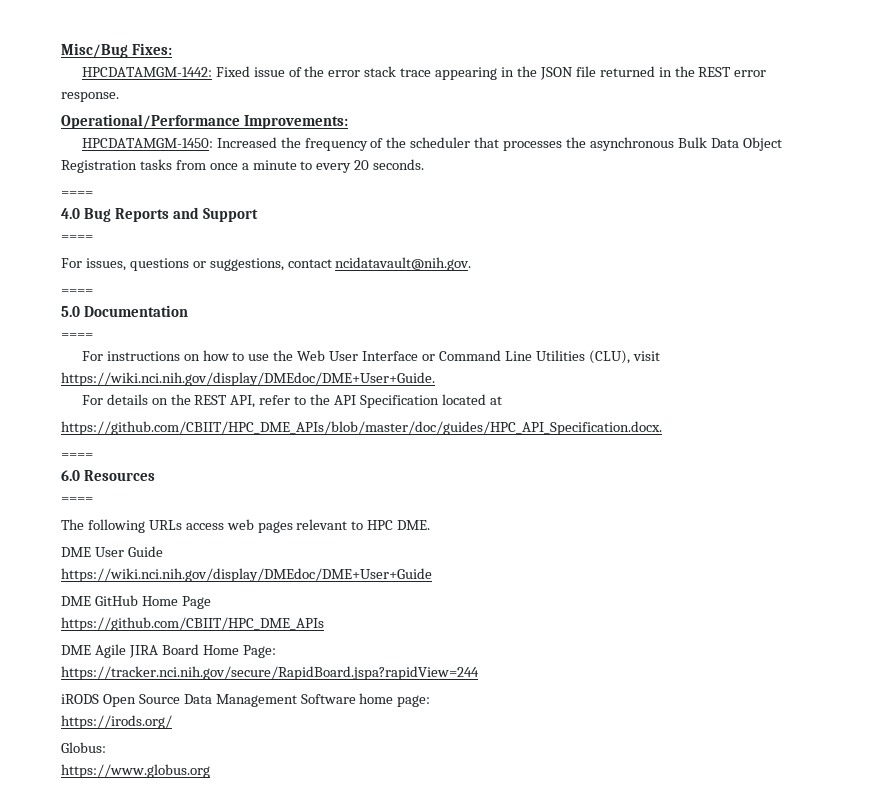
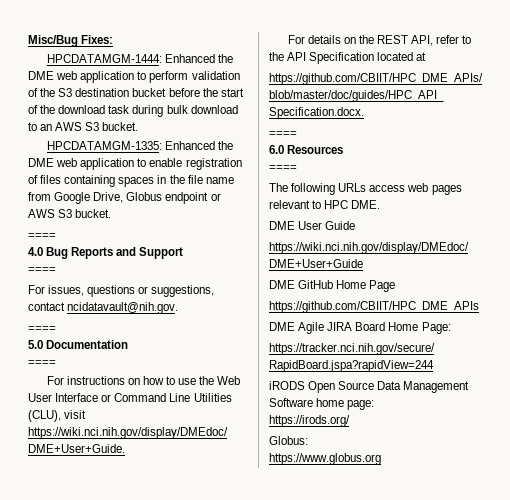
- HPCDATAMGM-1442: Fixed issue of the error stack trace appearing in the JSON file returned in the REST error response.
- Operational/Performance Improvements:
- HPCDATAMGM-1450: Increased the frequency of the scheduler that processes the asynchronous Bulk Data Object Registration tasks from once a minute to every 20 seconds.
+ HPCDATAMGM-1444: Enhanced the DME web application to perform validation of the S3 destination bucket before the start of the download task during bulk download to an AWS S3 bucket.
+ HPCDATAMGM-1335: Enhanced the DME web application to enable registration of files containing spaces in the file name from Google Drive, Globus endpoint or AWS S3 bucket.

